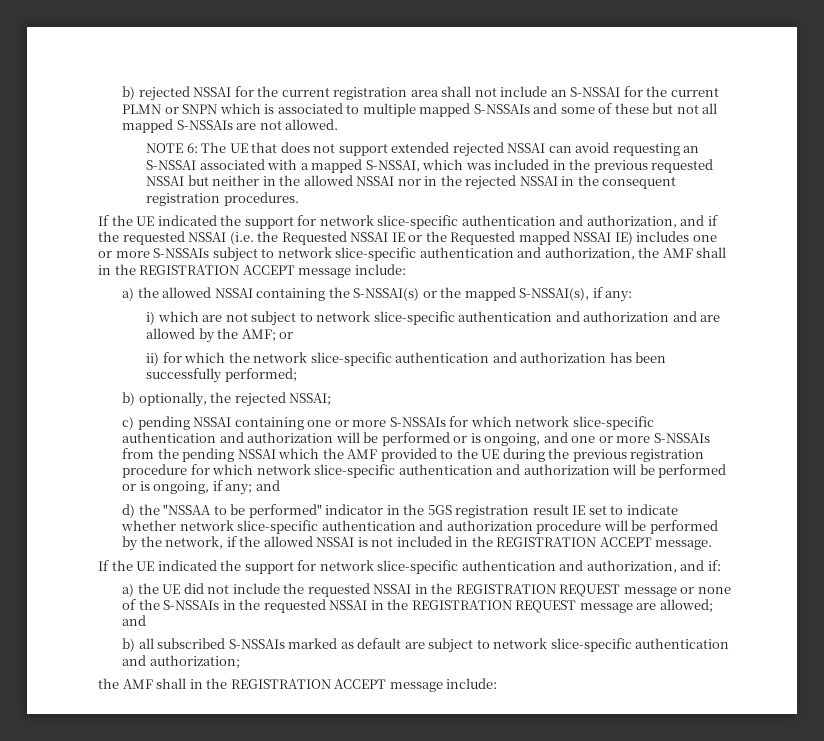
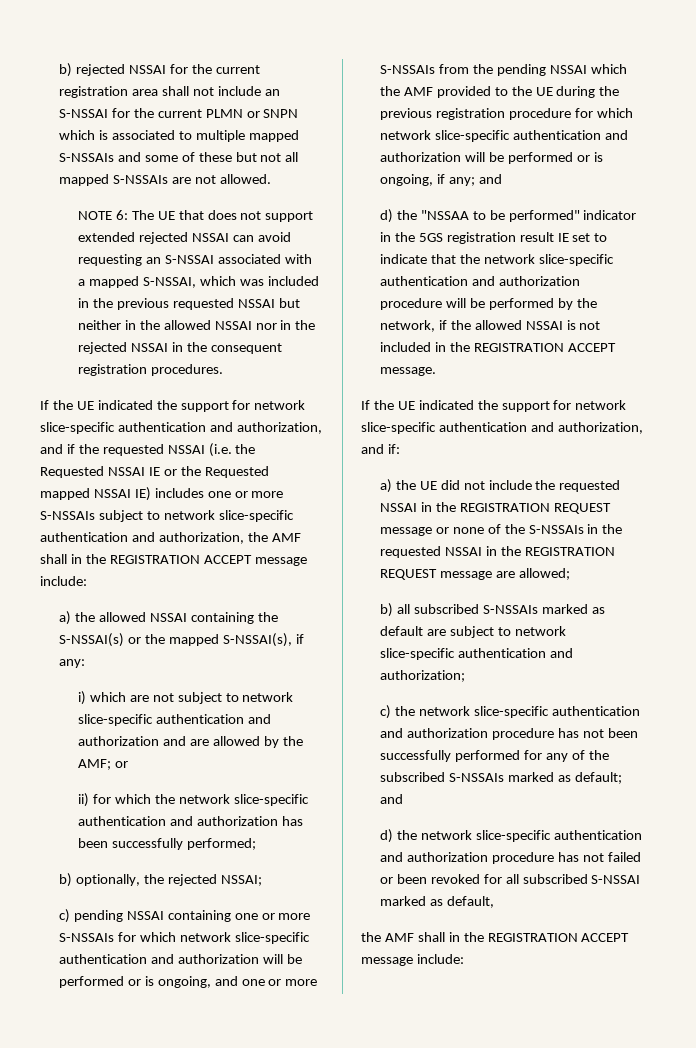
- d) the "NSSAA to be performed" indicator in the 5GS registration result IE set to indicate whether network slice-specific authentication and authorization procedure will be performed by the network, if the allowed NSSAI is not included in the REGISTRATION ACCEPT message.
+ d) the "NSSAA to be performed" indicator in the 5GS registration result IE set to indicate that the network slice-specific authentication and authorization procedure will be performed by the network, if the allowed NSSAI is not included in the REGISTRATION ACCEPT message.
- a) the UE did not include the requested NSSAI in the REGISTRATION REQUEST message or none of the S-NSSAIs in the requested NSSAI in the REGISTRATION REQUEST message are allowed; and
+ a) the UE did not include the requested NSSAI in the REGISTRATION REQUEST message or none of the S-NSSAIs in the requested NSSAI in the REGISTRATION REQUEST message are allowed;
+ c) the network slice-specific authentication and authorization procedure has not been successfully performed for any of the subscribed S-NSSAIs marked as default; and
+ d) the network slice-specific authentication and authorization procedure has not failed or been revoked for all subscribed S-NSSAI marked as default,

